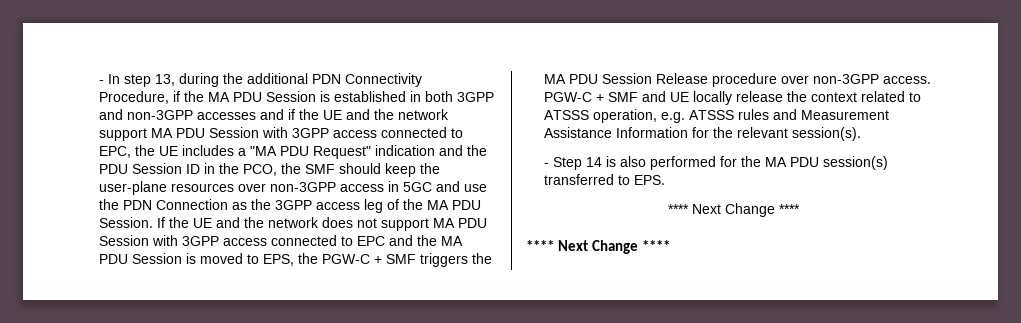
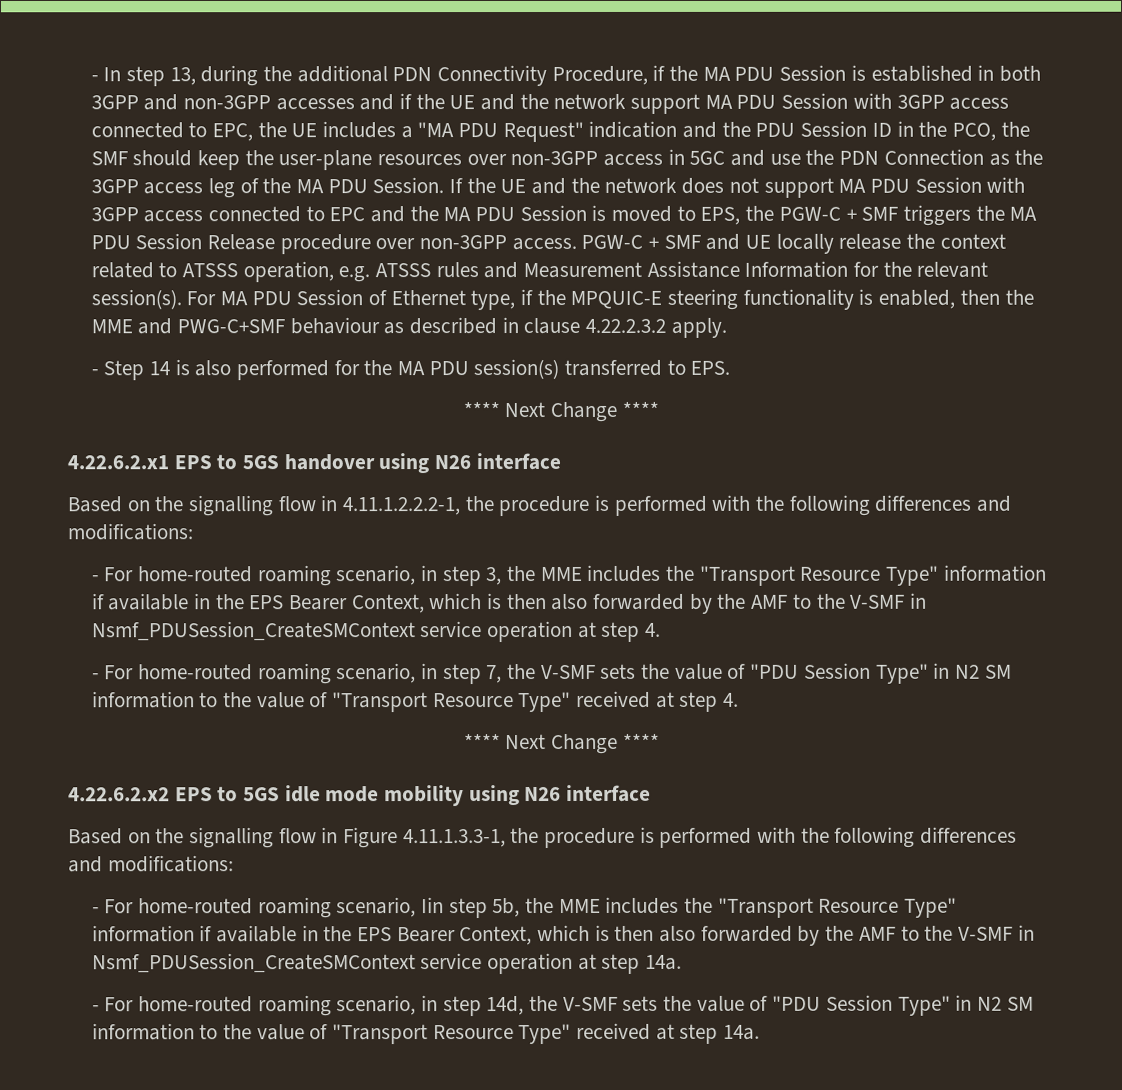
+ For MA PDU Session of Ethernet type, if the MPQUIC-E steering functionality is enabled, then the MME and PWG-C+SMF behaviour as described in clause 4.22.2.3.2 apply.
  - Step 14 is also performed for the MA PDU session(s) transferred to EPS.
  **** Next Change ****
+ 4.22.6.2.x1 EPS to 5GS handover using N26 interface
+ Based on the signalling flow in 4.11.1.2.2.2-1, the procedure is performed with the following differences and modifications:
+ - For home-routed roaming scenario, in step 3, the MME includes the "Transport Resource Type" information if available in the EPS Bearer Context, which is then also forwarded by the AMF to the V-SMF in Nsmf_PDUSession_CreateSMContext service operation at step 4.
+ - For home-routed roaming scenario, in step 7, the V-SMF sets the value of "PDU Session Type" in N2 SM information to the value of "Transport Resource Type" received at step 4.
  **** Next Change ****
+ 4.22.6.2.x2 EPS to 5GS idle mode mobility using N26 interface
+ Based on the signalling flow in Figure 4.11.1.3.3-1, the procedure is performed with the following differences and modifications:
+ - For home-routed roaming scenario, Iin step 5b, the MME includes the "Transport Resource Type" information if available in the EPS Bearer Context, which is then also forwarded by the AMF to the V-SMF in Nsmf_PDUSession_CreateSMContext service operation at step 14a.
+ - For home-routed roaming scenario, in step 14d, the V-SMF sets the value of "PDU Session Type" in N2 SM information to the value of "Transport Resource Type" received at step 14a.

